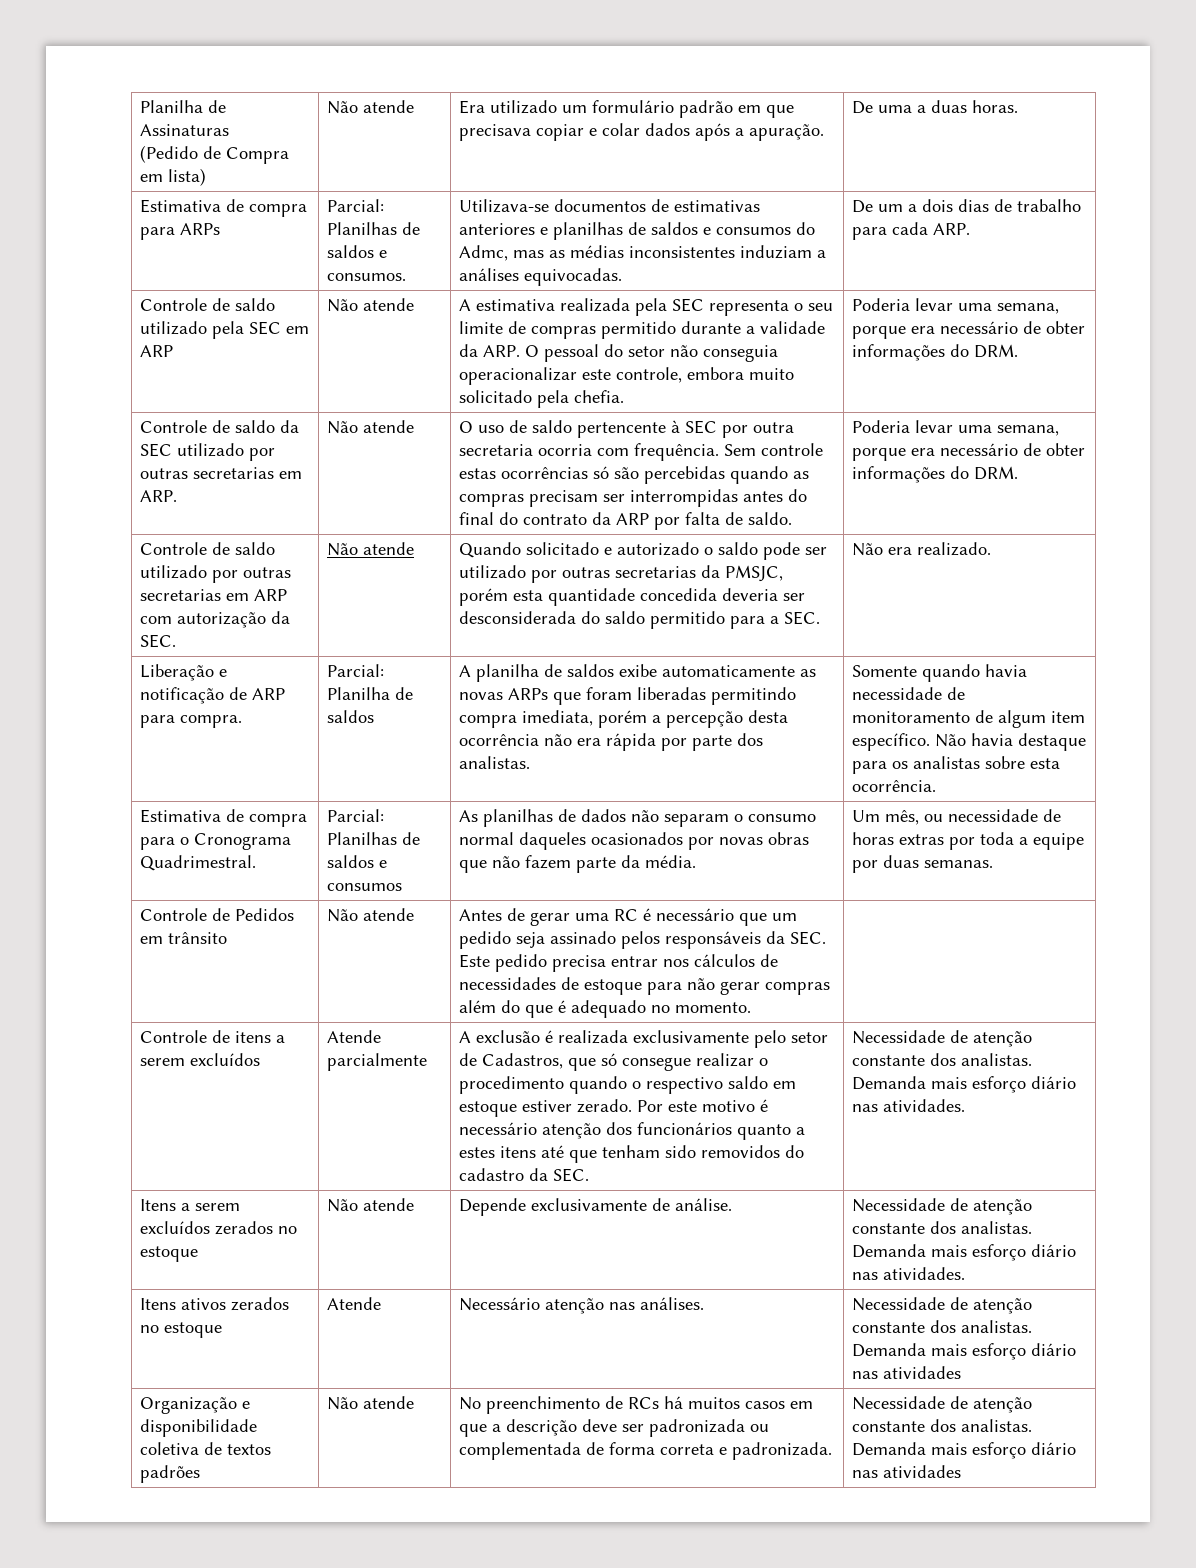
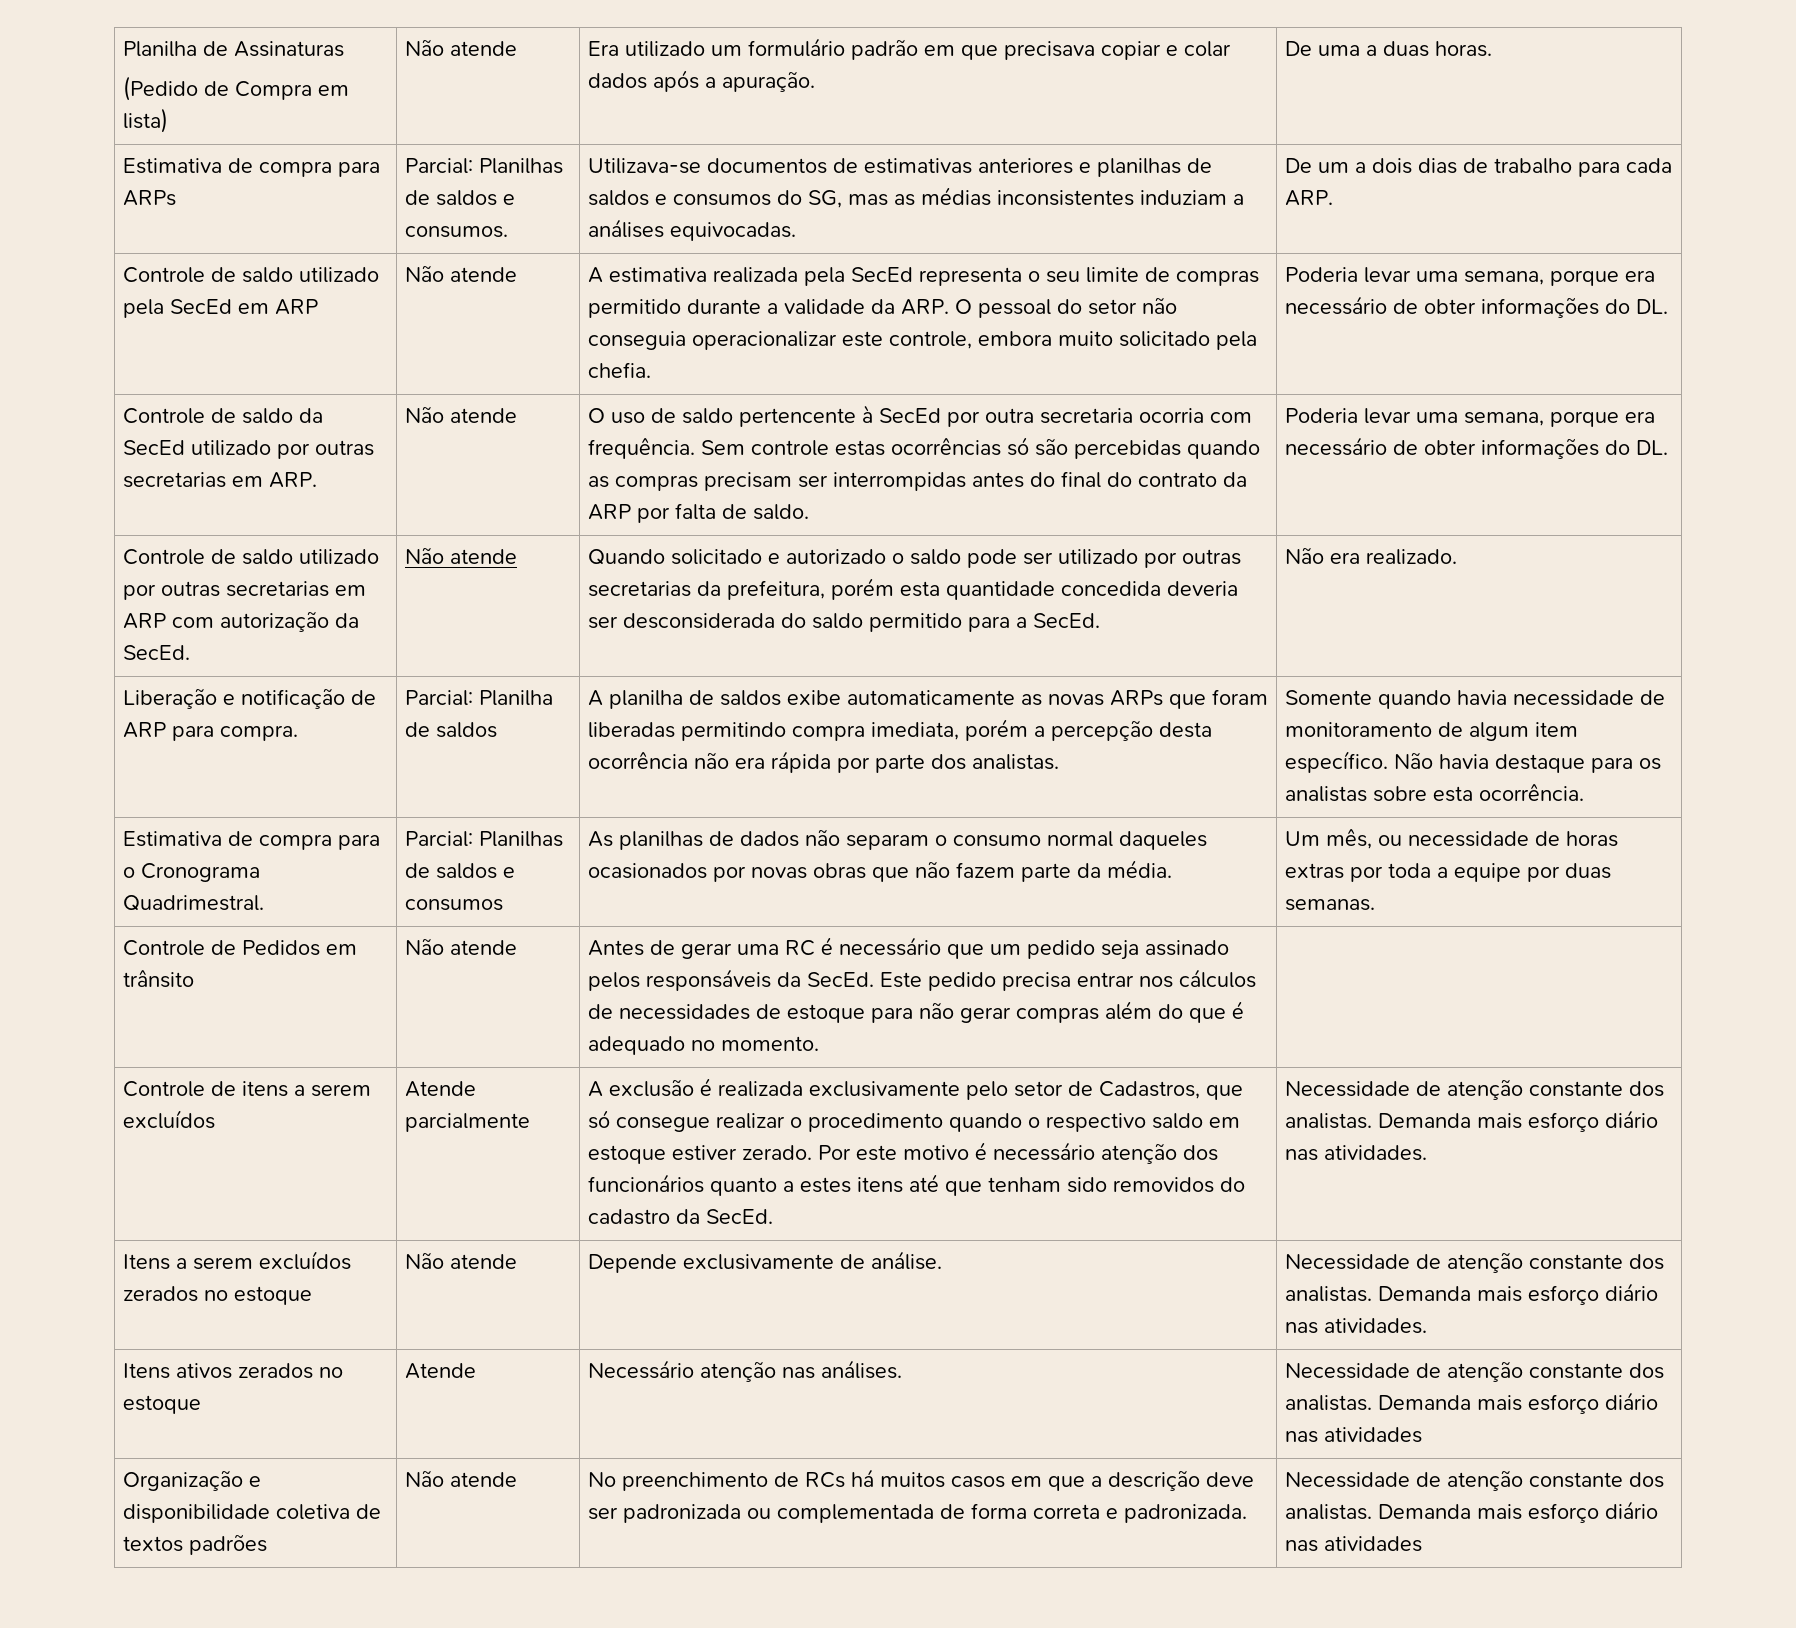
- Utilizava-se documentos de estimativas anteriores e planilhas de saldos e consumos do Admc, mas as médias inconsistentes induziam a análises equivocadas.
+ Utilizava-se documentos de estimativas anteriores e planilhas de saldos e consumos do SG, mas as médias inconsistentes induziam a análises equivocadas.
- Controle de saldo utilizado pela SEC em ARP
+ Controle de saldo utilizado pela SecEd em ARP
- A estimativa realizada pela SEC representa o seu limite de compras permitido durante a validade da ARP. O pessoal do setor não conseguia operacionalizar este controle, embora muito solicitado pela chefia. | Poderia levar uma semana, porque era necessário de obter informações do DRM.
+ A estimativa realizada pela SecEd representa o seu limite de compras permitido durante a validade da ARP. O pessoal do setor não conseguia operacionalizar este controle, embora muito solicitado pela chefia. | Poderia levar uma semana, porque era necessário de obter informações do DL.
- Controle de saldo da SEC utilizado por outras secretarias em ARP.
+ Controle de saldo da SecEd utilizado por outras secretarias em ARP.
- O uso de saldo pertencente à SEC por outra secretaria ocorria com frequência.
+ O uso de saldo pertencente à SecEd por outra secretaria ocorria com frequência.
- Sem controle estas ocorrências só são percebidas quando as compras precisam ser interrompidas antes do final do contrato da ARP por falta de saldo. | Poderia levar uma semana, porque era necessário de obter informações do DRM.
+ Sem controle estas ocorrências só são percebidas quando as compras precisam ser interrompidas antes do final do contrato da ARP por falta de saldo. | Poderia levar uma semana, porque era necessário de obter informações do DL.
- Controle de saldo utilizado por outras secretarias em ARP com autorização da SEC.
+ Controle de saldo utilizado por outras secretarias em ARP com autorização da SecEd.
- Quando solicitado e autorizado o saldo pode ser utilizado por outras secretarias da PMSJC, porém esta quantidade concedida deveria ser desconsiderada do saldo permitido para a SEC.
+ Quando solicitado e autorizado o saldo pode ser utilizado por outras secretarias da prefeitura, porém esta quantidade concedida deveria ser desconsiderada do saldo permitido para a SecEd.
- Antes de gerar uma RC é necessário que um pedido seja assinado pelos responsáveis da SEC. Este pedido precisa entrar nos cálculos de necessidades de estoque para não gerar compras além do que é adequado no momento.
+ Antes de gerar uma RC é necessário que um pedido seja assinado pelos responsáveis da SecEd. Este pedido precisa entrar nos cálculos de necessidades de estoque para não gerar compras além do que é adequado no momento.
- Por este motivo é necessário atenção dos funcionários quanto a estes itens até que tenham sido removidos do cadastro da SEC.
+ Por este motivo é necessário atenção dos funcionários quanto a estes itens até que tenham sido removidos do cadastro da SecEd.

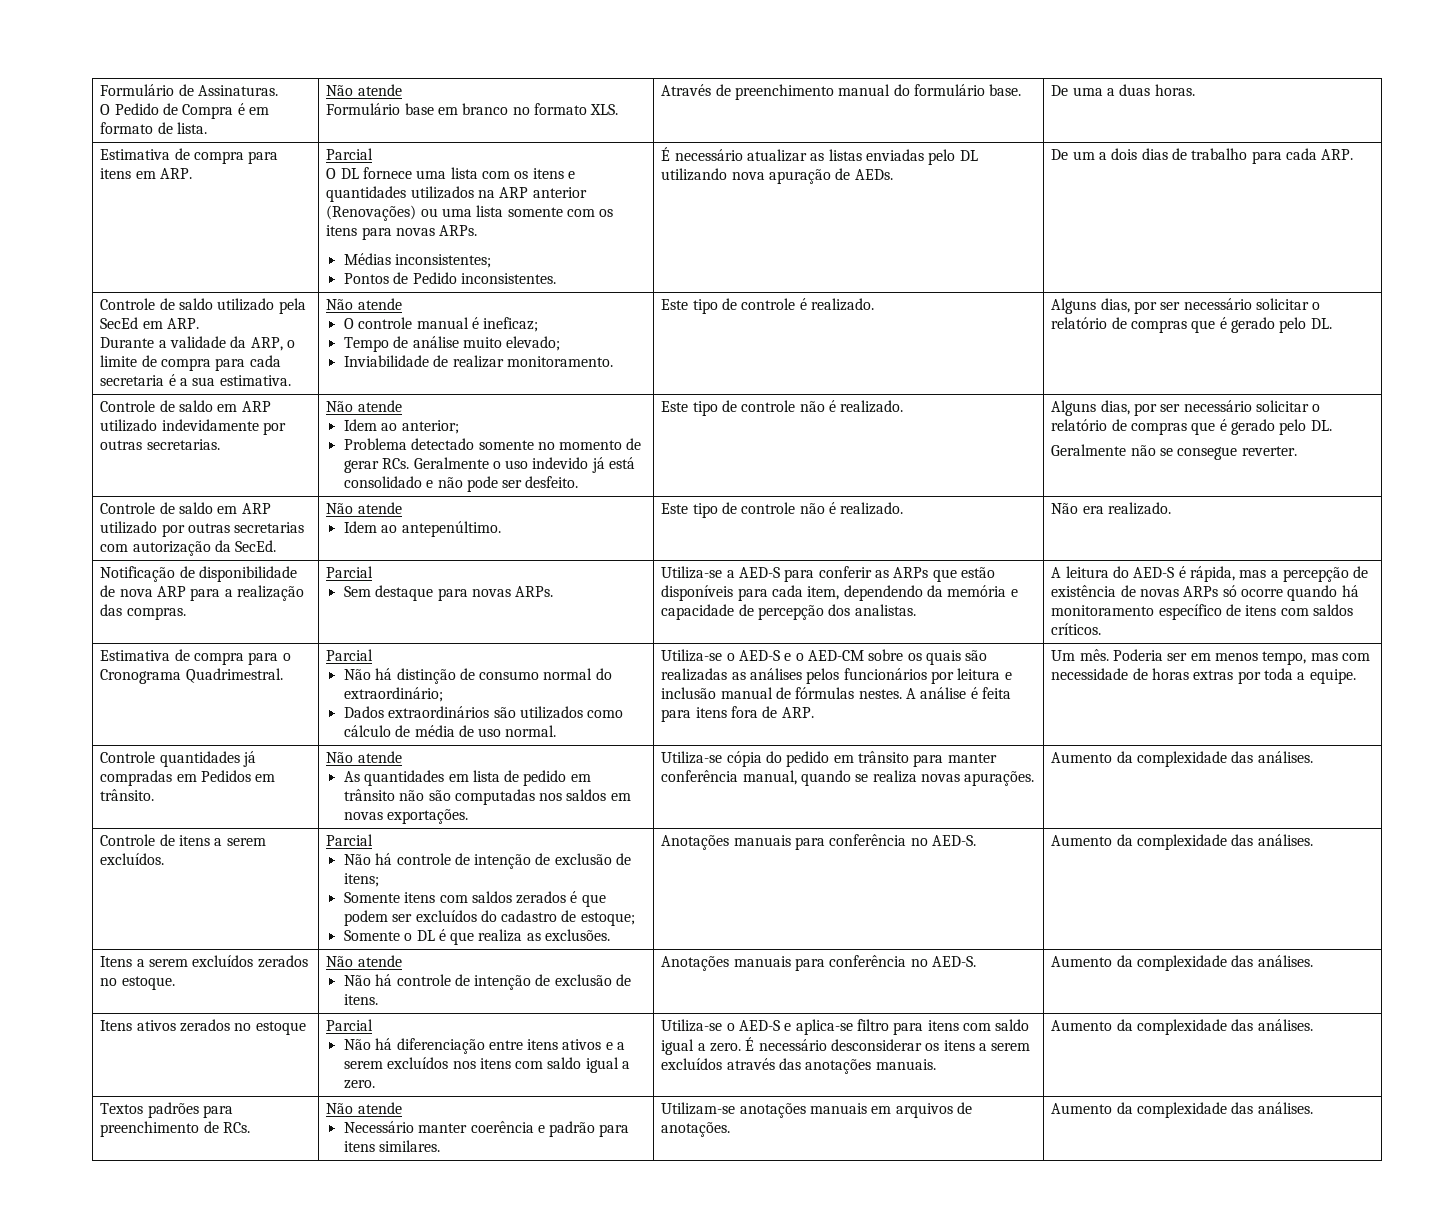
- Planilha de Assinaturas
- (Pedido de Compra em lista) | Não atende | Era utilizado um formulário padrão em que precisava copiar e colar dados após a apuração. | De uma a duas horas.
+ Formulário de Assinaturas.
+ O Pedido de Compra é em formato de lista. | Não atende
+ Formulário base em branco no formato XLS. | Através de preenchimento manual do formulário base. | De uma a duas horas.
- Estimativa de compra para ARPs | Parcial: Planilhas de saldos e consumos. | Utilizava-se documentos de estimativas anteriores e planilhas de saldos e consumos do SG, mas as médias inconsistentes induziam a análises equivocadas.
+ Estimativa de compra para itens em ARP. | Parcial
+ O DL fornece uma lista com os itens e quantidades utilizados na ARP anterior (Renovações) ou uma lista somente com os itens para novas ARPs.
+ Médias inconsistentes;
+ Pontos de Pedido inconsistentes. | É necessário atualizar as listas enviadas pelo DL utilizando nova apuração de AEDs.
- Controle de saldo utilizado pela SecEd em ARP | Não atende | A estimativa realizada pela SecEd representa o seu limite de compras permitido durante a validade da ARP. O pessoal do setor não conseguia operacionalizar este controle, embora muito solicitado pela chefia. | Poderia levar uma semana, porque era necessário de obter informações do DL.
- Controle de saldo da SecEd utilizado por outras secretarias em ARP. | Não atende | O uso de saldo pertencente à SecEd por outra secretaria ocorria com frequência. Sem controle estas ocorrências só são percebidas quando as compras precisam ser interrompidas antes do final do contrato da ARP por falta de saldo. | Poderia levar uma semana, porque era necessário de obter informações do DL.
- Controle de saldo utilizado por outras secretarias em ARP com autorização da SecEd. | Não atende | Quando solicitado e autorizado o saldo pode ser utilizado por outras secretarias da prefeitura, porém esta quantidade concedida deveria ser desconsiderada do saldo permitido para a SecEd. | Não era realizado.
- Liberação e notificação de ARP para compra. | Parcial: Planilha de saldos | A planilha de saldos exibe automaticamente as novas ARPs que foram liberadas permitindo compra imediata, porém a percepção desta ocorrência não era rápida por parte dos analistas. | Somente quando havia necessidade de monitoramento de algum item específico. Não havia destaque para os analistas sobre esta ocorrência.
+ Controle de saldo utilizado pela SecEd em ARP.
+ Durante a validade da ARP, o limite de compra para cada secretaria é a sua estimativa. | Não atende
+ O controle manual é ineficaz;
+ Tempo de análise muito elevado;
+ Inviabilidade de realizar monitoramento. | Este tipo de controle é realizado. | Alguns dias, por ser necessário solicitar o relatório de compras que é gerado pelo DL.
+ Controle de saldo em ARP utilizado indevidamente por outras secretarias. | Não atende
+ Idem ao anterior;
+ Problema detectado somente no momento de gerar RCs. Geralmente o uso indevido já está consolidado e não pode ser desfeito. | Este tipo de controle não é realizado. | Alguns dias, por ser necessário solicitar o relatório de compras que é gerado pelo DL.
+ Geralmente não se consegue reverter.
+ Controle de saldo em ARP utilizado por outras secretarias com autorização da SecEd. | Não atende
+ Idem ao antepenúltimo. | Este tipo de controle não é realizado. | Não era realizado.
+ Notificação de disponibilidade de nova ARP para a realização das compras. | Parcial
+ Sem destaque para novas ARPs. | Utiliza-se a AED-S para conferir as ARPs que estão disponíveis para cada item, dependendo da memória e capacidade de percepção dos analistas. | A leitura do AED-S é rápida, mas a percepção de existência de novas ARPs só ocorre quando há monitoramento específico de itens com saldos críticos.
- Estimativa de compra para o Cronograma Quadrimestral. | Parcial: Planilhas de saldos e consumos | As planilhas de dados não separam o consumo normal daqueles ocasionados por novas obras que não fazem parte da média. | Um mês, ou necessidade de horas extras por toda a equipe por duas semanas.
- Controle de Pedidos em trânsito | Não atende | Antes de gerar uma RC é necessário que um pedido seja assinado pelos responsáveis da SecEd. Este pedido precisa entrar nos cálculos de necessidades de estoque para não gerar compras além do que é adequado no momento.
+ Estimativa de compra para o Cronograma Quadrimestral. | Parcial
+ Não há distinção de consumo normal do extraordinário;
+ Dados extraordinários são utilizados como cálculo de média de uso normal. | Utiliza-se o AED-S e o AED-CM sobre os quais são realizadas as análises pelos funcionários por leitura e inclusão manual de fórmulas nestes. A análise é feita para itens fora de ARP. | Um mês. Poderia ser em menos tempo, mas com necessidade de horas extras por toda a equipe.
+ Controle quantidades já compradas em Pedidos em trânsito. | Não atende
+ As quantidades em lista de pedido em trânsito não são computadas nos saldos em novas exportações. | Utiliza-se cópia do pedido em trânsito para manter conferência manual, quando se realiza novas apurações. | Aumento da complexidade das análises.
- Controle de itens a serem excluídos | Atende parcialmente | A exclusão é realizada exclusivamente pelo setor de Cadastros, que só consegue realizar o procedimento quando o respectivo saldo em estoque estiver zerado. Por este motivo é necessário atenção dos funcionários quanto a estes itens até que tenham sido removidos do cadastro da SecEd. | Necessidade de atenção constante dos analistas. Demanda mais esforço diário nas atividades.
+ Controle de itens a serem excluídos. | Parcial
+ Não há controle de intenção de exclusão de itens;
+ Somente itens com saldos zerados é que podem ser excluídos do cadastro de estoque;
+ Somente o DL é que realiza as exclusões. | Anotações manuais para conferência no AED-S. | Aumento da complexidade das análises.
- Itens a serem excluídos zerados no estoque | Não atende | Depende exclusivamente de análise. | Necessidade de atenção constante dos analistas. Demanda mais esforço diário nas atividades.
+ Itens a serem excluídos zerados no estoque. | Não atende
+ Não há controle de intenção de exclusão de itens. | Anotações manuais para conferência no AED-S. | Aumento da complexidade das análises.
- Itens ativos zerados no estoque | Atende | Necessário atenção nas análises. | Necessidade de atenção constante dos analistas. Demanda mais esforço diário nas atividades
- Organização e disponibilidade coletiva de textos padrões | Não atende | No preenchimento de RCs há muitos casos em que a descrição deve ser padronizada ou complementada de forma correta e padronizada. | Necessidade de atenção constante dos analistas. Demanda mais esforço diário nas atividades
+ Itens ativos zerados no estoque | Parcial
+ Não há diferenciação entre itens ativos e a serem excluídos nos itens com saldo igual a zero. | Utiliza-se o AED-S e aplica-se filtro para itens com saldo igual a zero. É necessário desconsiderar os itens a serem excluídos através das anotações manuais. | Aumento da complexidade das análises.
+ Textos padrões para preenchimento de RCs. | Não atende
+ Necessário manter coerência e padrão para itens similares. | Utilizam-se anotações manuais em arquivos de anotações. | Aumento da complexidade das análises.

